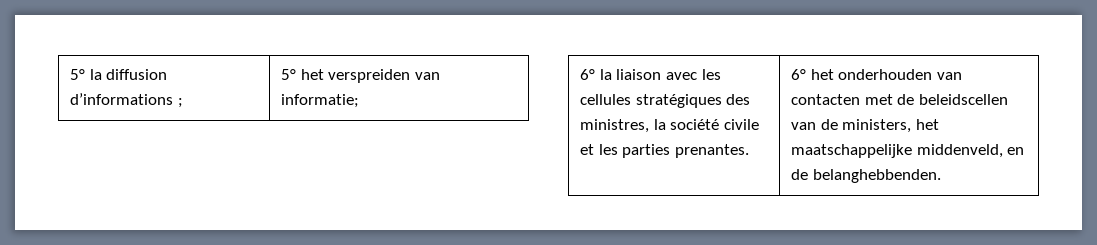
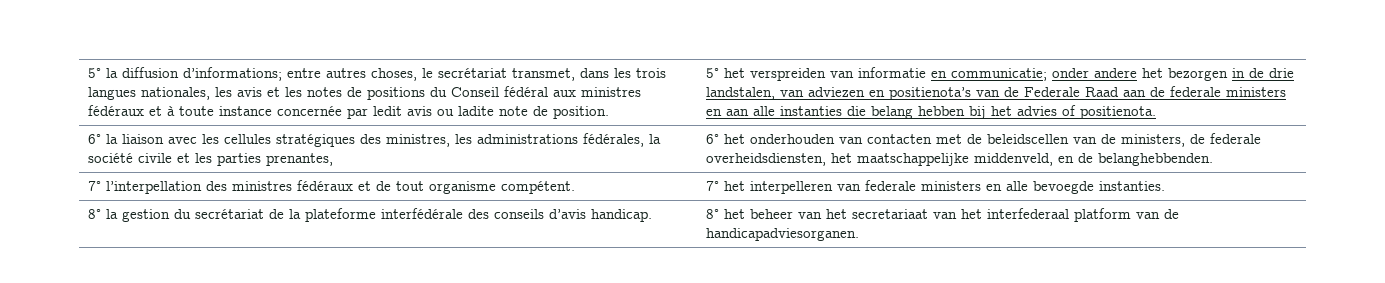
- 5° la diffusion d’informations ; | 5° het verspreiden van informatie;
+ 5° la diffusion d’informations; entre autres choses, le secrétariat transmet, dans les trois langues nationales, les avis et les notes de positions du Conseil fédéral aux ministres fédéraux et à toute instance concernée par ledit avis ou ladite note de position. | 5° het verspreiden van informatie en communicatie; onder andere het bezorgen in de drie landstalen, van adviezen en positienota’s van de Federale Raad aan de federale ministers en aan alle instanties die belang hebben bij het advies of positienota.
- 6° la liaison avec les cellules stratégiques des ministres, la société civile et les parties prenantes. | 6° het onderhouden van contacten met de beleidscellen van de ministers, het maatschappelijke middenveld, en de belanghebbenden.
+ 6° la liaison avec les cellules stratégiques des ministres, les administrations fédérales, la société civile et les parties prenantes, | 6° het onderhouden van contacten met de beleidscellen van de ministers, de federale overheidsdiensten, het maatschappelijke middenveld, en de belanghebbenden.
+ 7° l’interpellation des ministres fédéraux et de tout organisme compétent. | 7° het interpelleren van federale ministers en alle bevoegde instanties.
+ 8° la gestion du secrétariat de la plateforme interfédérale des conseils d’avis handicap. | 8° het beheer van het secretariaat van het interfederaal platform van de handicapadviesorganen.

